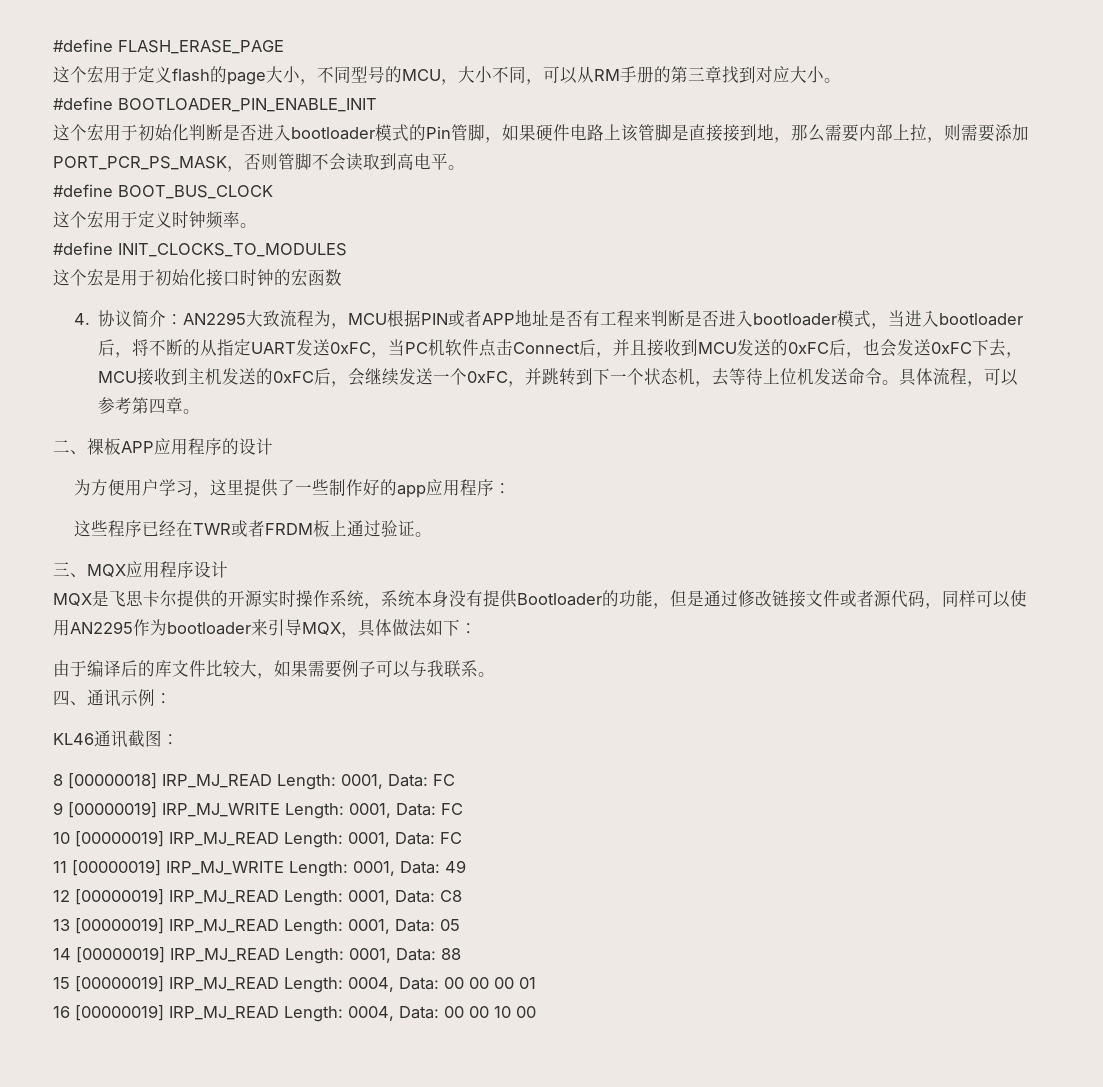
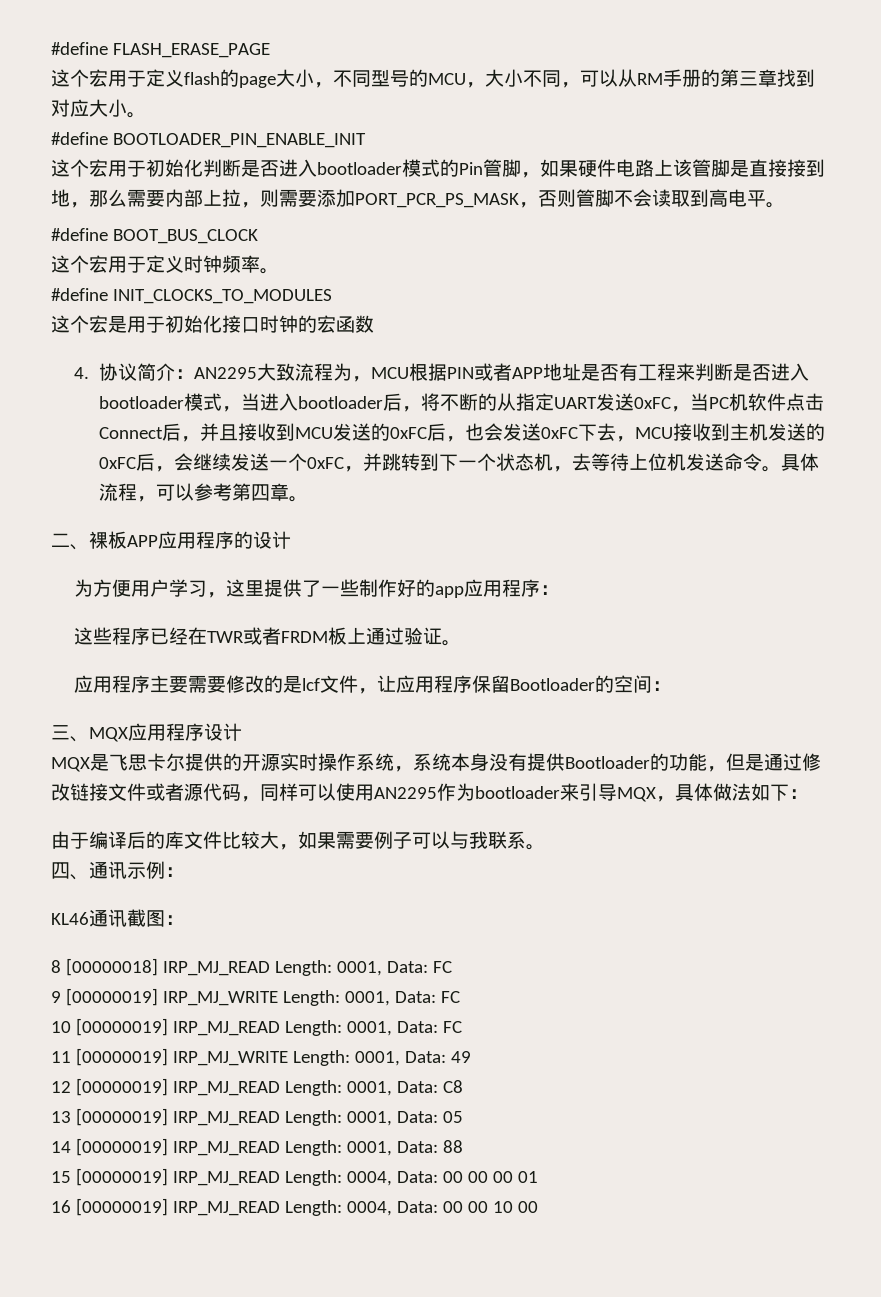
+ 应用程序主要需要修改的是lcf文件，让应用程序保留Bootloader的空间：

